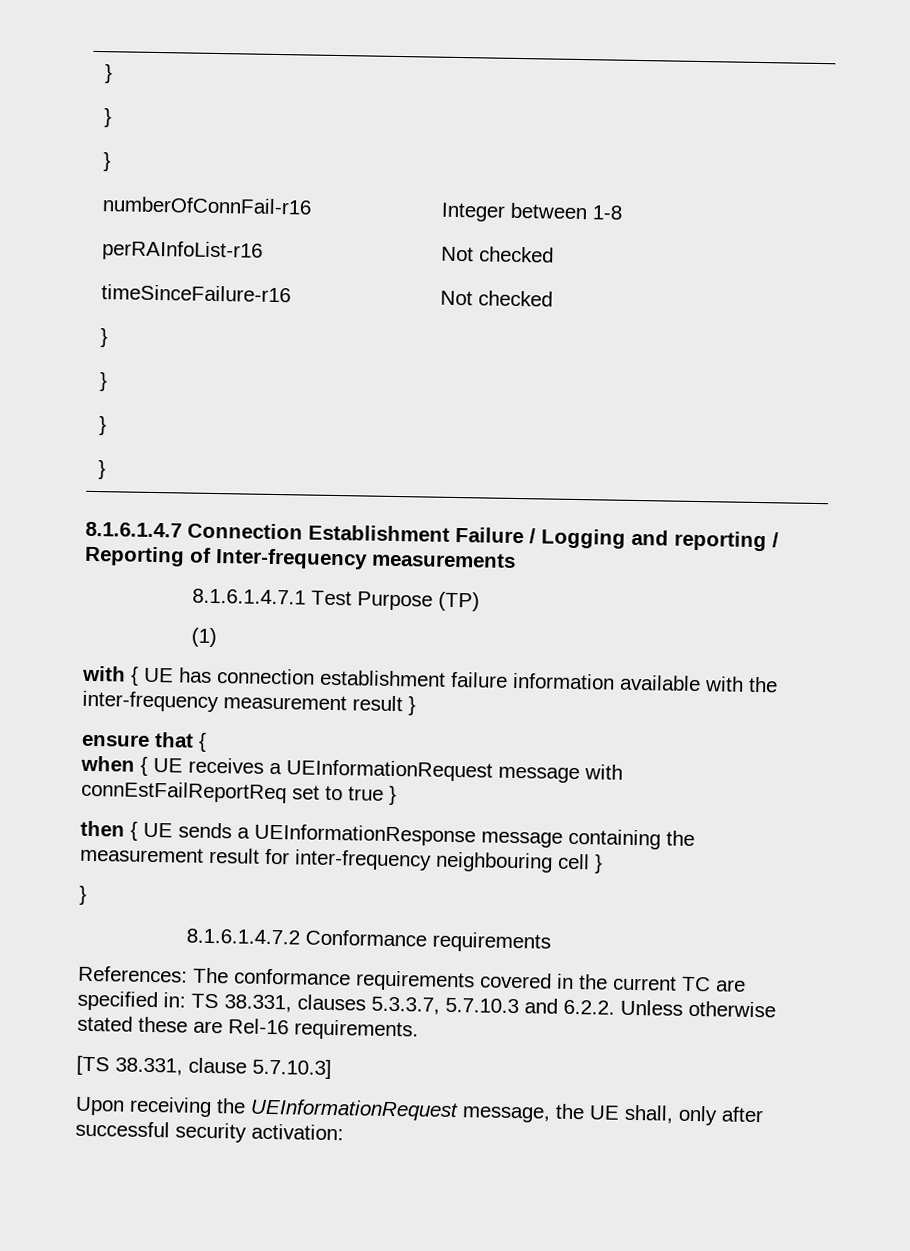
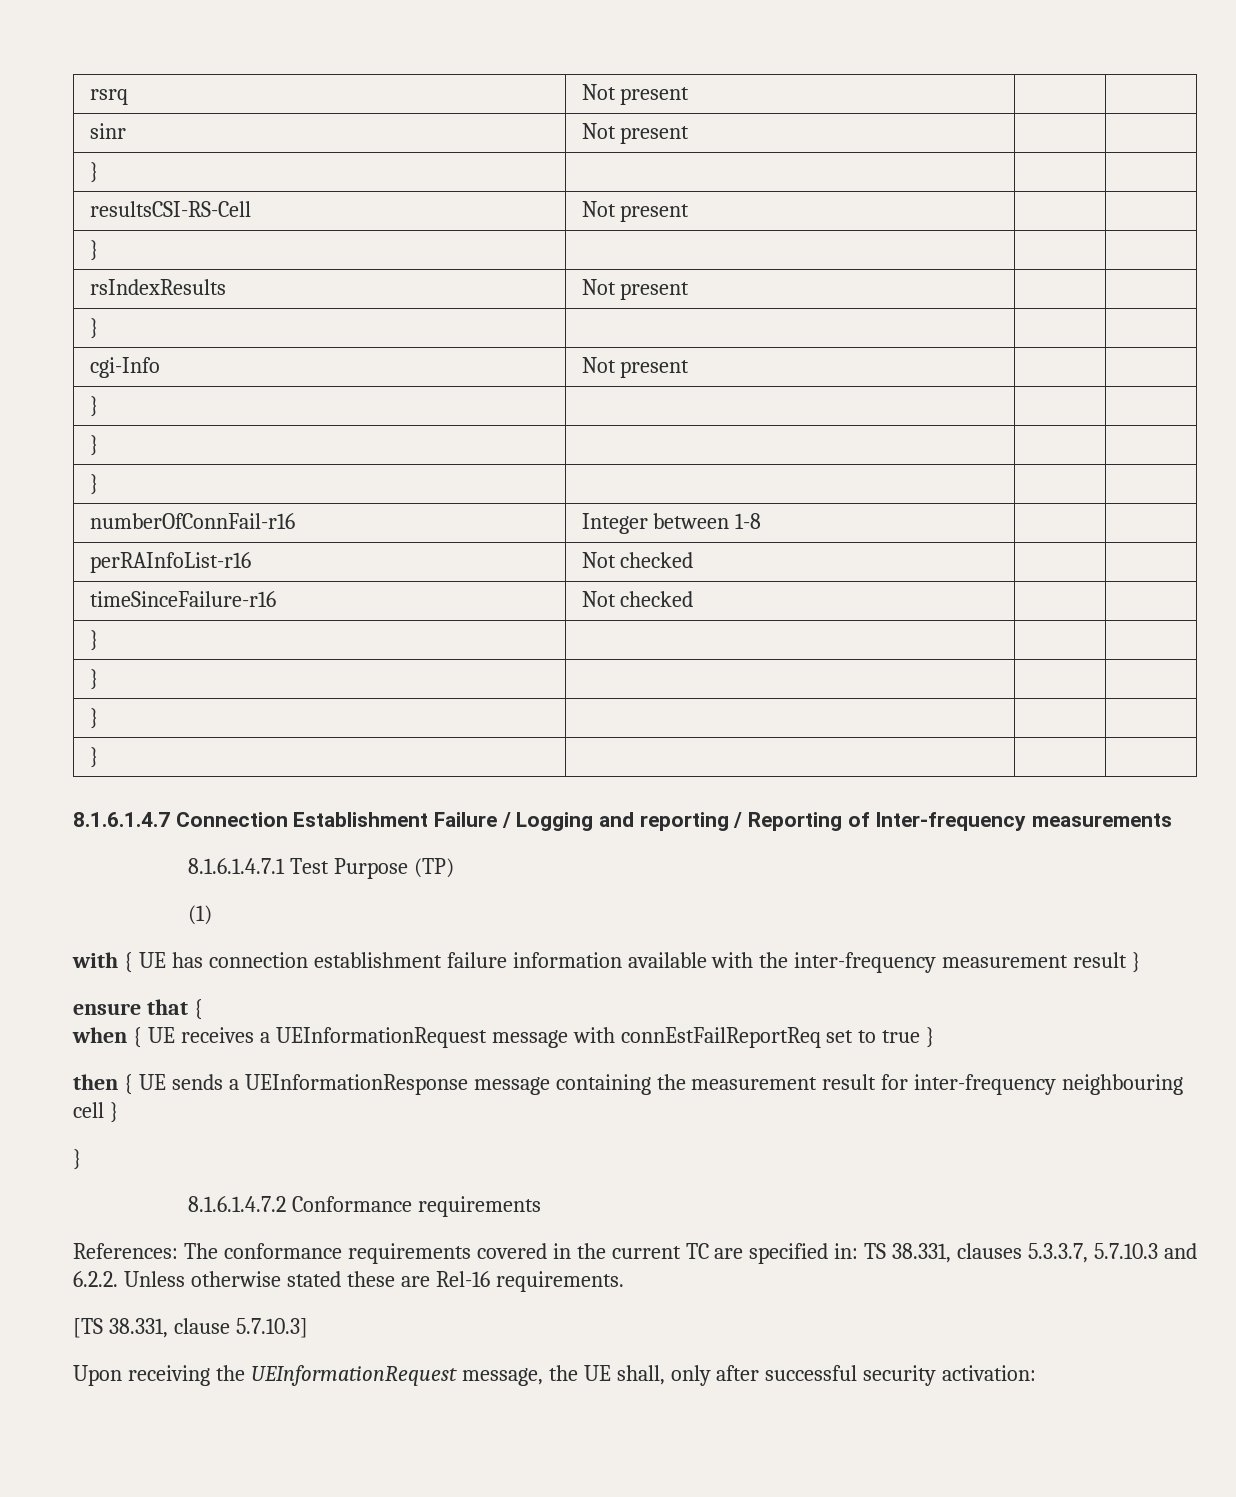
+ rsrq | Not present | |
+ sinr | Not present | |
+ } | | |
+ resultsCSI-RS-Cell | Not present | |
+ } | | |
+ rsIndexResults | Not present | |
+ } | | |
+ cgi-Info | Not present | |

